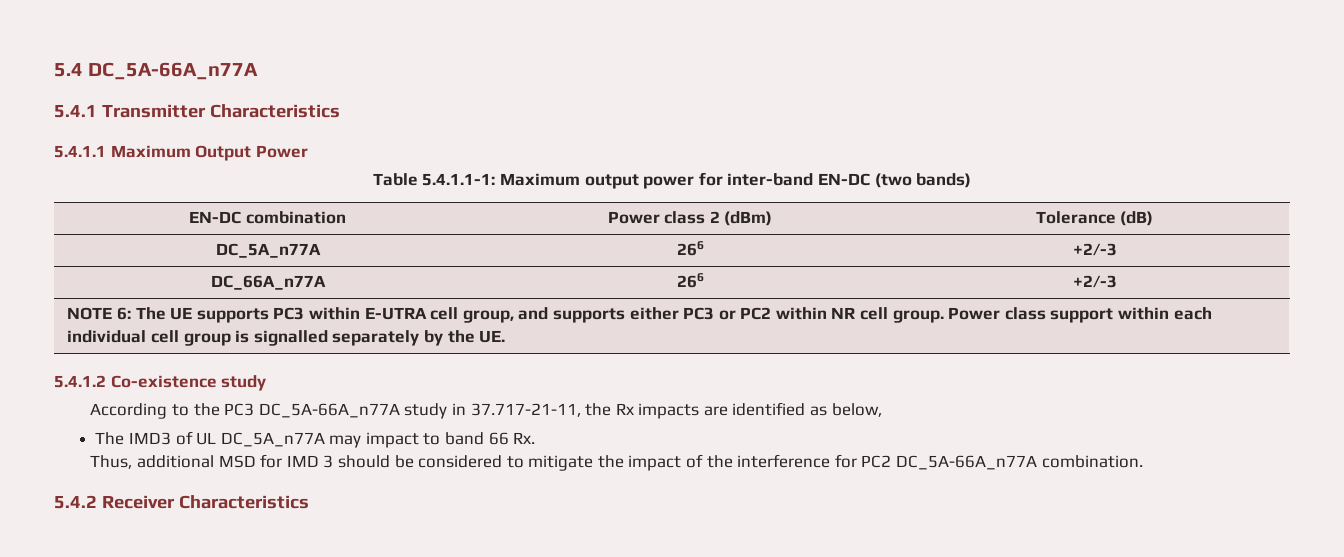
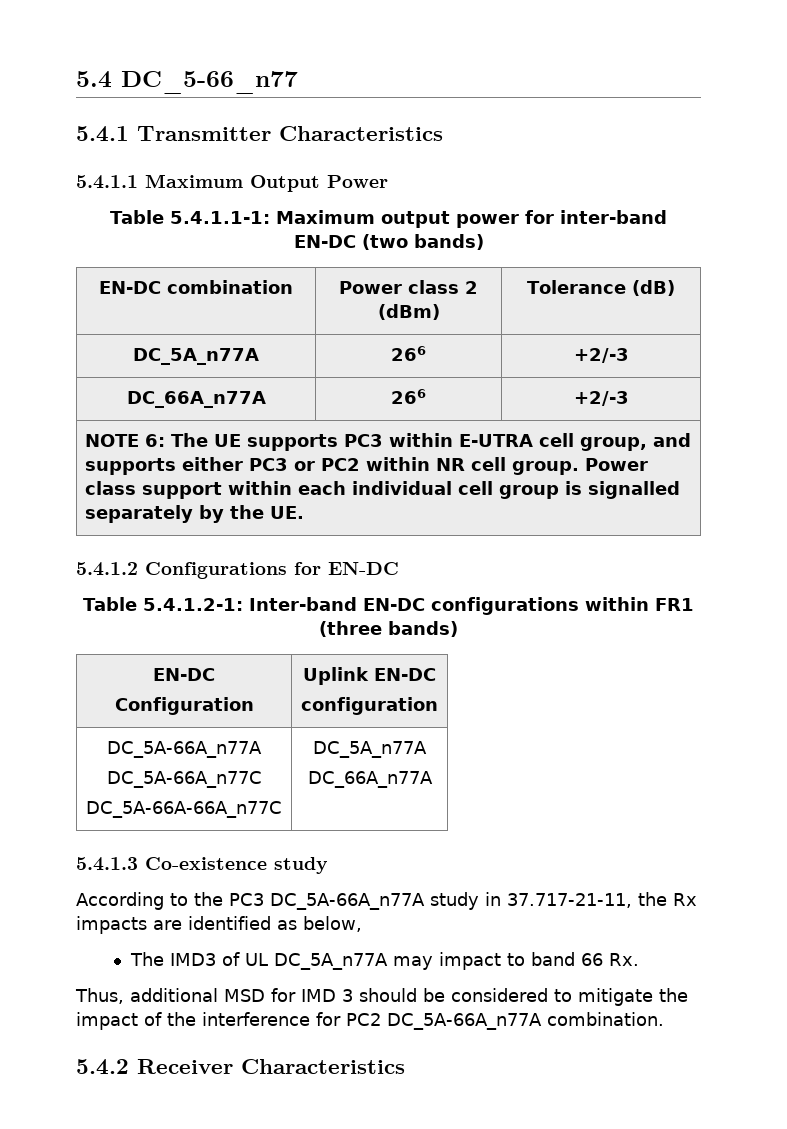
- 5.4 DC_5A-66A_n77A
+ 5.4 DC_5-66_n77
- 5.4.1.2 Co-existence study
+ 5.4.1.2 Configurations for EN-DC
+ Table 5.4.1.2-1: Inter-band EN-DC configurations within FR1 (three bands)
+ EN-DC
+ Configuration | Uplink EN-DC
+ configuration
+ DC_5A-66A_n77A
+ DC_5A-66A_n77C
+ DC_5A-66A-66A_n77C | DC_5A_n77A
+ DC_66A_n77A
+ 5.4.1.3 Co-existence study

